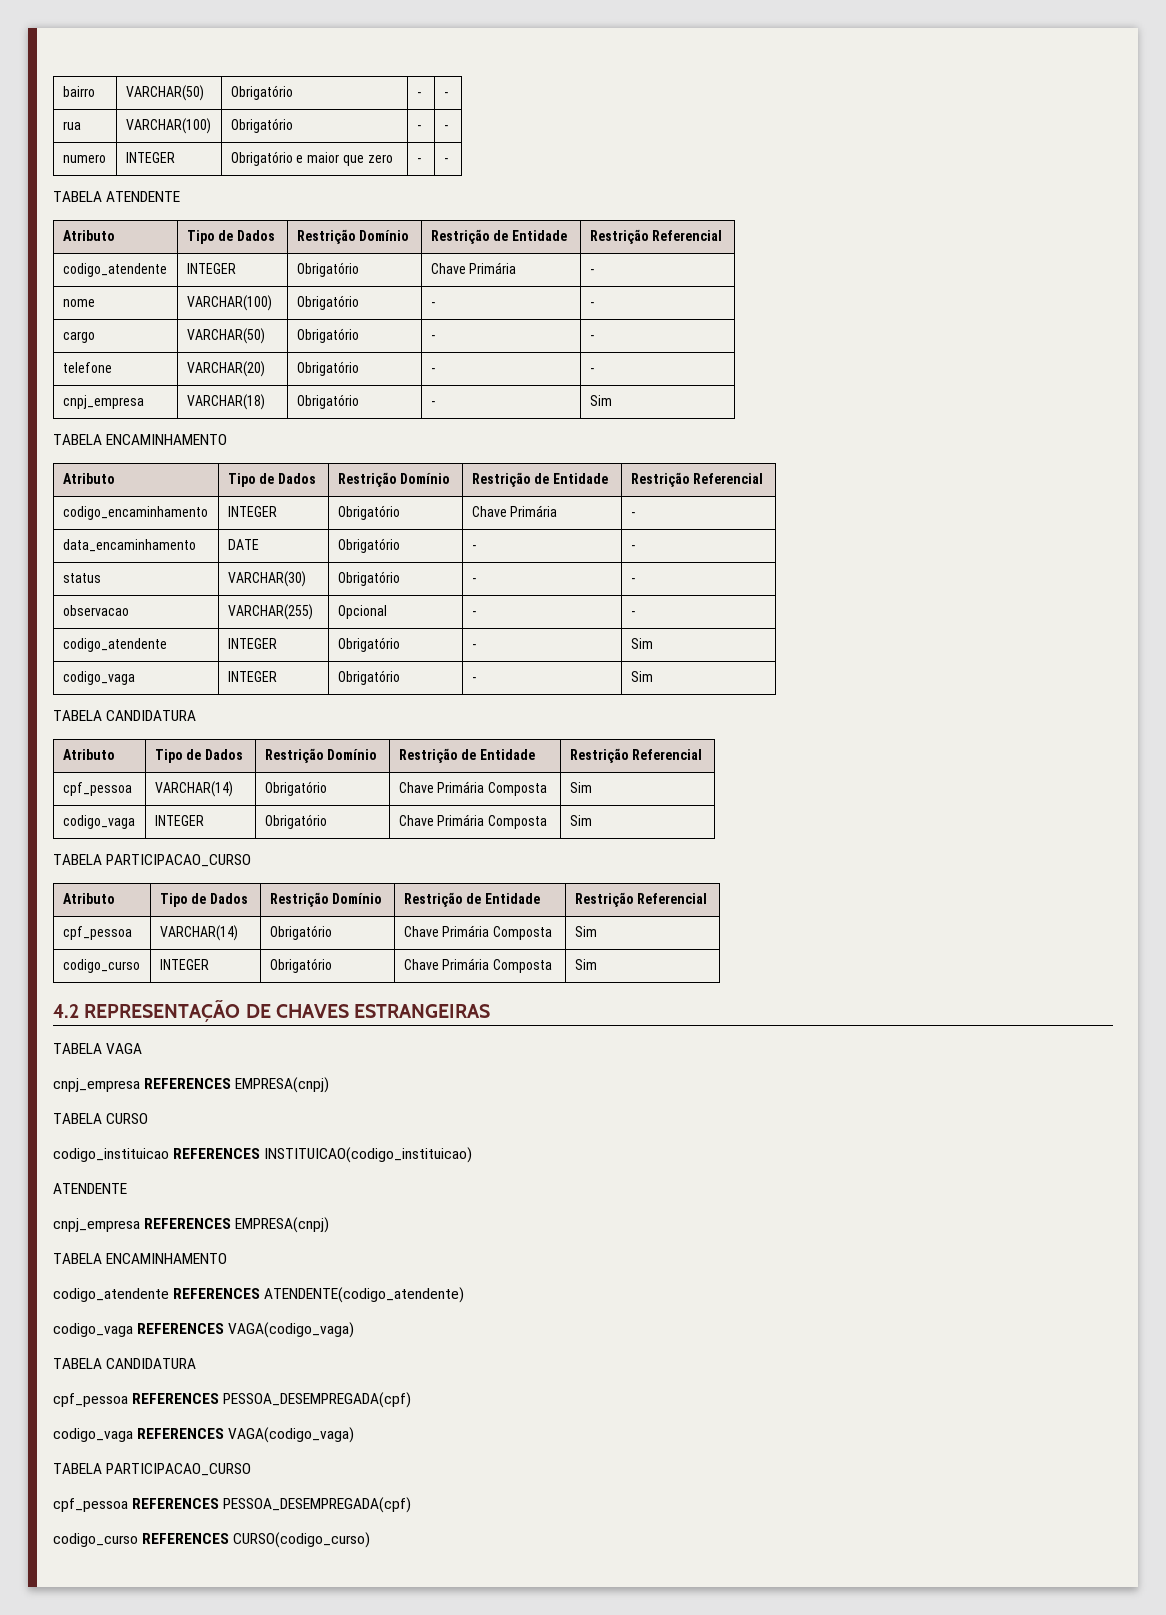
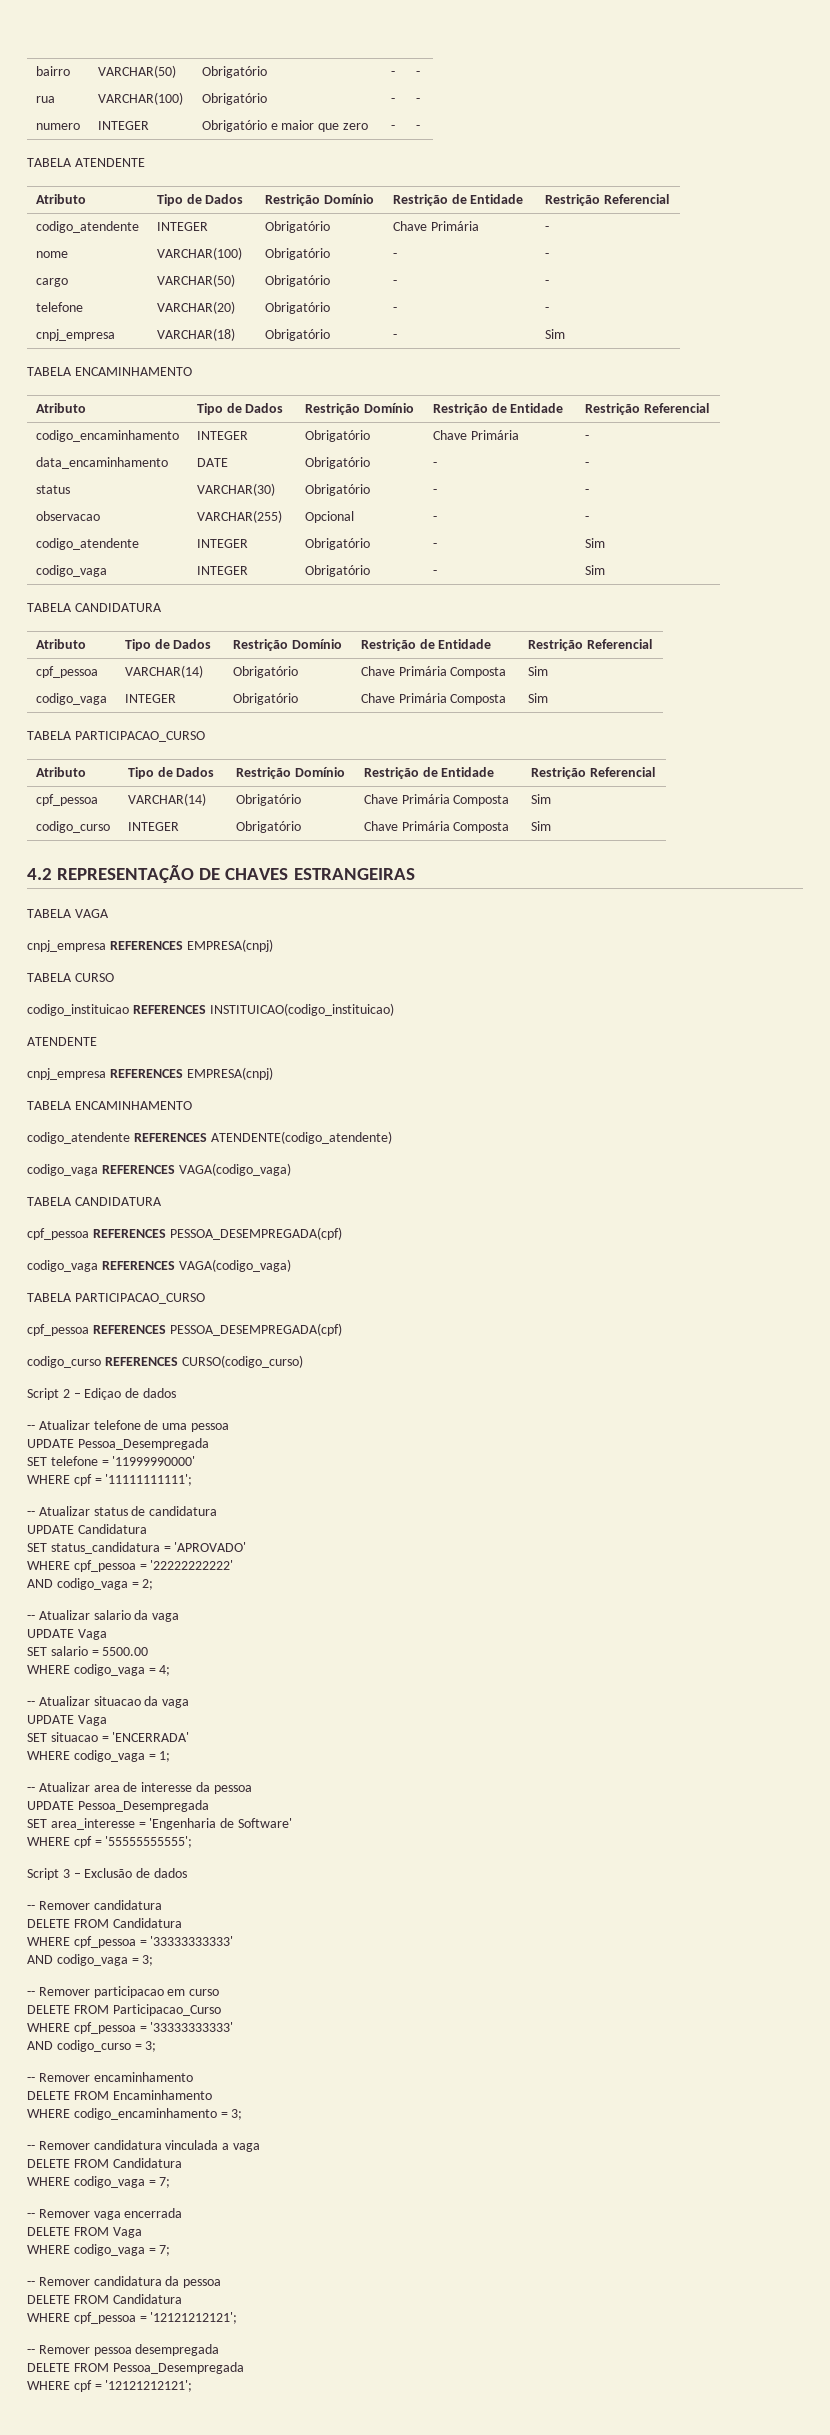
+ Script 2 – Ediçao de dados
+ -- Atualizar telefone de uma pessoa
+ UPDATE Pessoa_Desempregada
+ SET telefone = '11999990000'
+ WHERE cpf = '11111111111';
+ -- Atualizar status de candidatura
+ UPDATE Candidatura
+ SET status_candidatura = 'APROVADO'
+ WHERE cpf_pessoa = '22222222222'
+ AND codigo_vaga = 2;
+ -- Atualizar salario da vaga
+ UPDATE Vaga
+ SET salario = 5500.00
+ WHERE codigo_vaga = 4;
+ -- Atualizar situacao da vaga
+ UPDATE Vaga
+ SET situacao = 'ENCERRADA'
+ WHERE codigo_vaga = 1;
+ -- Atualizar area de interesse da pessoa
+ UPDATE Pessoa_Desempregada
+ SET area_interesse = 'Engenharia de Software'
+ WHERE cpf = '55555555555';
+ Script 3 – Exclusão de dados
+ -- Remover candidatura
+ DELETE FROM Candidatura
+ WHERE cpf_pessoa = '33333333333'
+ AND codigo_vaga = 3;
+ -- Remover participacao em curso
+ DELETE FROM Participacao_Curso
+ WHERE cpf_pessoa = '33333333333'
+ AND codigo_curso = 3;
+ -- Remover encaminhamento
+ DELETE FROM Encaminhamento
+ WHERE codigo_encaminhamento = 3;
+ -- Remover candidatura vinculada a vaga
+ DELETE FROM Candidatura
+ WHERE codigo_vaga = 7;
+ -- Remover vaga encerrada
+ DELETE FROM Vaga
+ WHERE codigo_vaga = 7;
+ -- Remover candidatura da pessoa
+ DELETE FROM Candidatura
+ WHERE cpf_pessoa = '12121212121';
+ -- Remover pessoa desempregada
+ DELETE FROM Pessoa_Desempregada
+ WHERE cpf = '12121212121';

